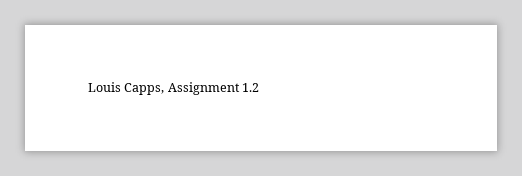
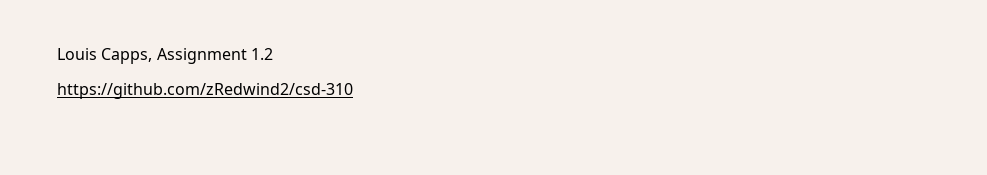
+ https://github.com/zRedwind2/csd-310

